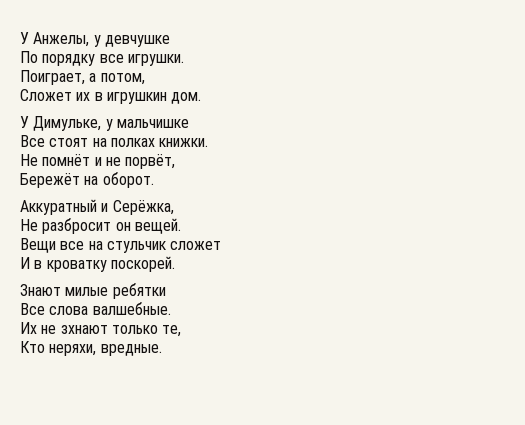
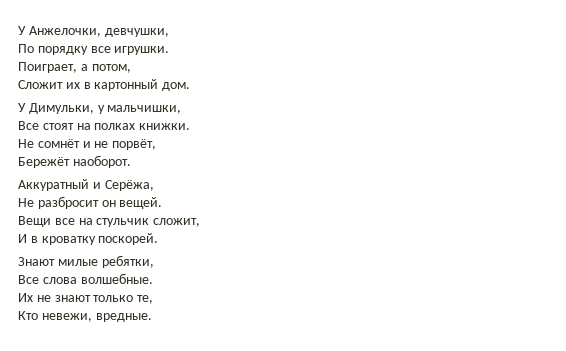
- У Анжелы, у девчушке
+ У Анжелочки, девчушки,
- Сложет их в игрушкин дом.
+ Сложит их в картонный дом.
- У Димульке, у мальчишке
+ У Димульки, у мальчишки,
- Не помнёт и не порвёт,
+ Не сомнёт и не порвёт,
- Бережёт на оборот.
+ Бережёт наоборот.
- Аккуратный и Серёжка,
+ Аккуратный и Серёжа,
- Вещи все на стульчик сложет
+ Вещи все на стульчик сложит,
- Знают милые ребятки
+ Знают милые ребятки,
- Все слова валшебные.
+ Все слова волшебные.
- Их не зхнают только те,
+ Их не знают только те,
- Кто неряхи, вредные.
+ Кто невежи, вредные.

